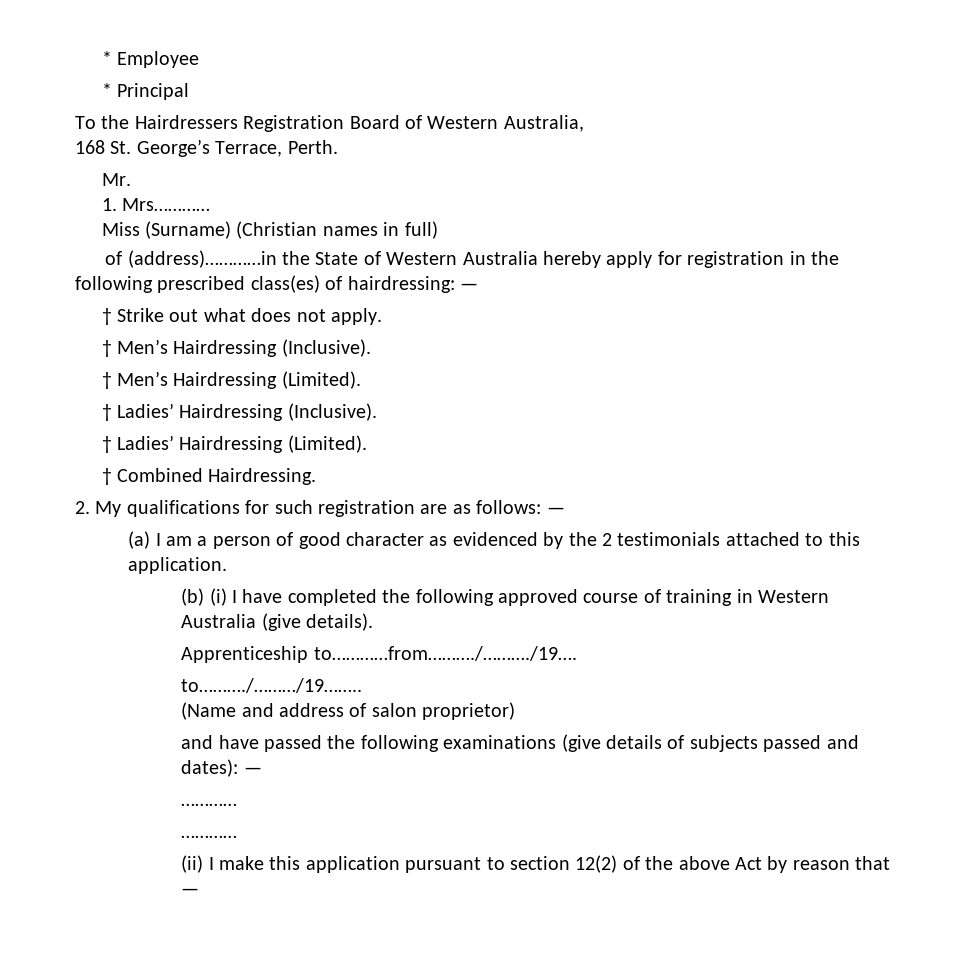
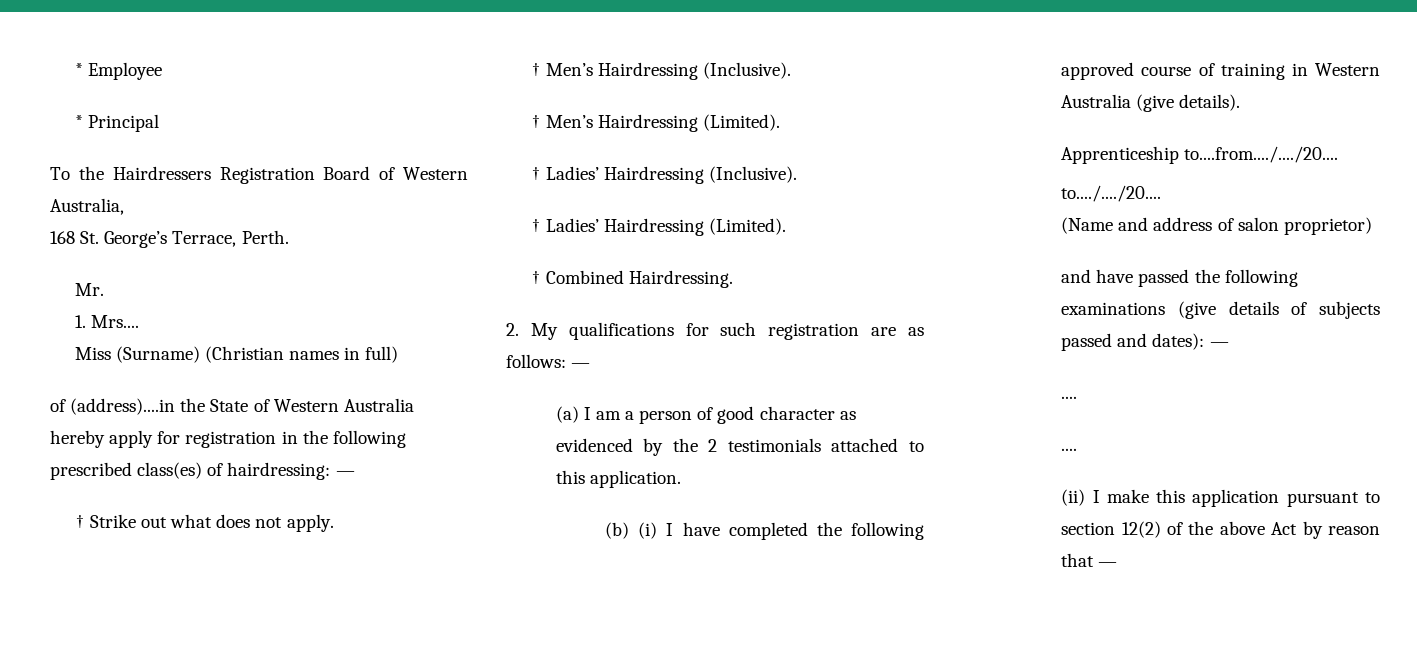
- 1. Mrs…………
+ 1. Mrs....
- of (address)…………in the State of Western Australia hereby apply for registration in the following prescribed class(es) of hairdressing: —
+ of (address)....in the State of Western Australia hereby apply for registration in the following prescribed class(es) of hairdressing: —
- Apprenticeship to…………from………./………./19….
- to………./………/19……..
+ Apprenticeship to....from..../..../20....
+ to..../..../20....
  and have passed the following examinations (give details of subjects passed and dates): —
- …………
- …………
+ ....
+ ....

